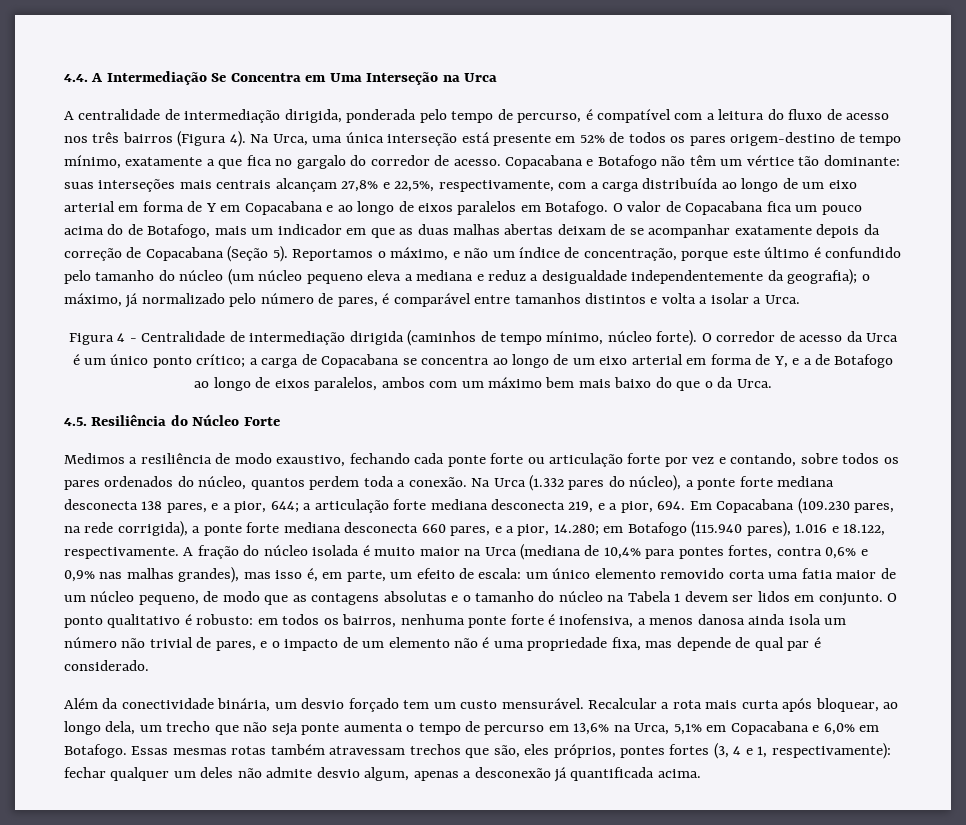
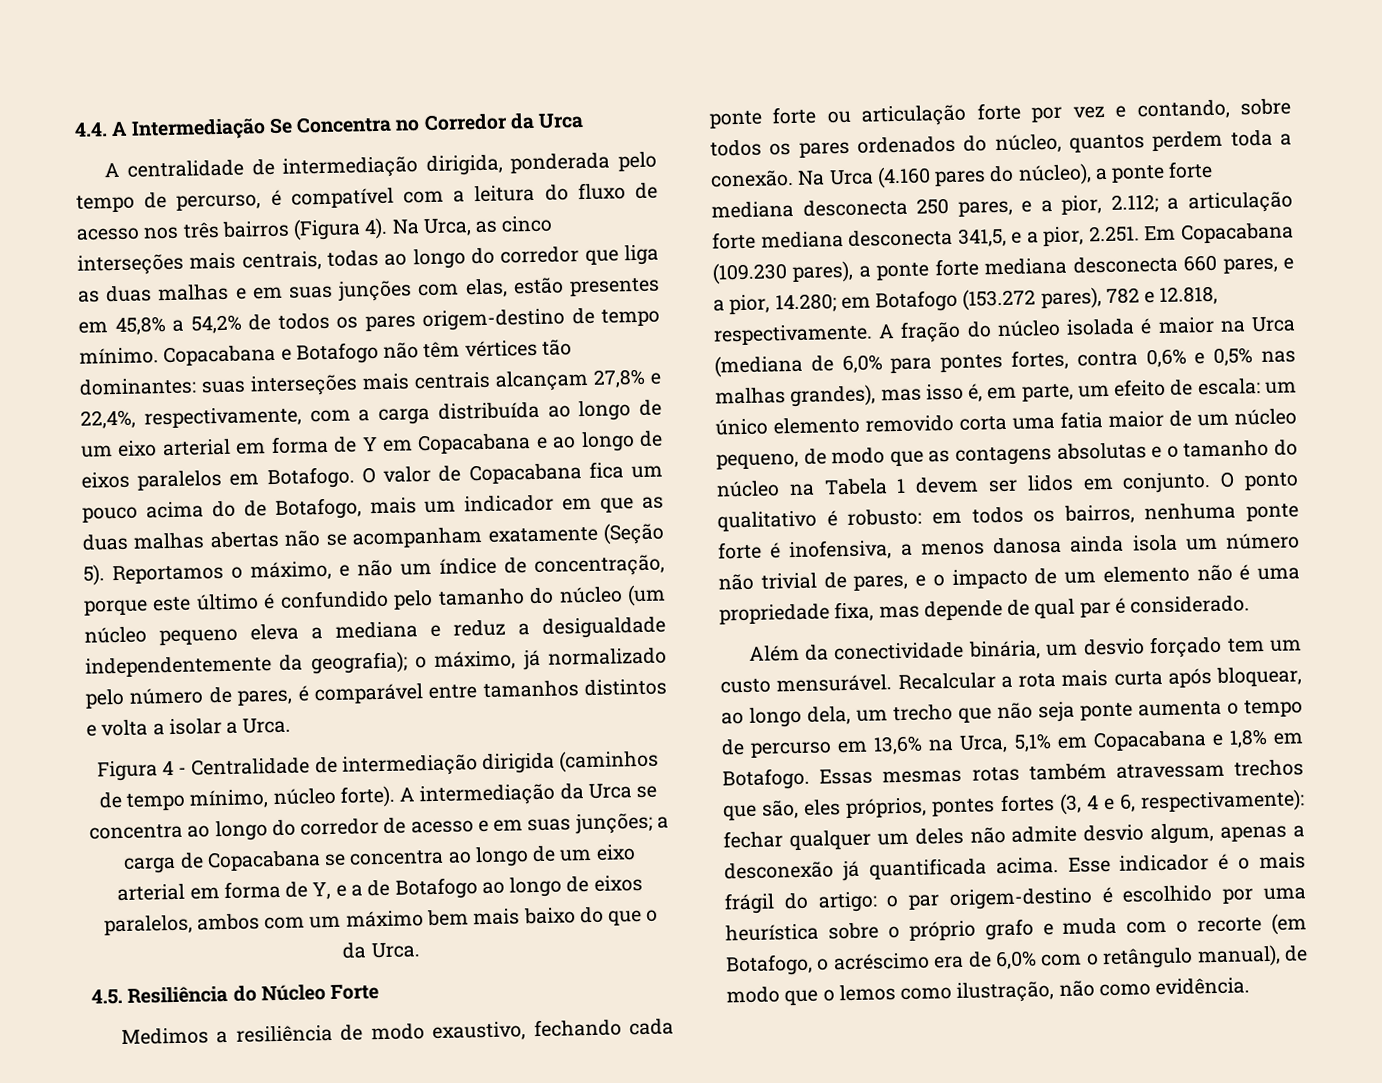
- 4.4. A Intermediação Se Concentra em Uma Interseção na Urca
+ 4.4. A Intermediação Se Concentra no Corredor da Urca
- Na Urca, uma única interseção está presente em 52% de todos os pares origem-destino de tempo mínimo, exatamente a que fica no gargalo do corredor de acesso.
+ Na Urca, as cinco interseções mais centrais, todas ao longo do corredor que liga as duas malhas e em suas junções com elas, estão presentes em 45,8% a 54,2% de todos os pares origem-destino de tempo mínimo.
- Copacabana e Botafogo não têm um vértice tão dominante: suas interseções mais centrais alcançam 27,8% e 22,5%, respectivamente, com a carga distribuída ao longo de um eixo arterial em forma de Y em Copacabana e ao longo de eixos paralelos em Botafogo.
+ Copacabana e Botafogo não têm vértices tão dominantes: suas interseções mais centrais alcançam 27,8% e 22,4%, respectivamente, com a carga distribuída ao longo de um eixo arterial em forma de Y em Copacabana e ao longo de eixos paralelos em Botafogo.
- O valor de Copacabana fica um pouco acima do de Botafogo, mais um indicador em que as duas malhas abertas deixam de se acompanhar exatamente depois da correção de Copacabana (Seção 5).
+ O valor de Copacabana fica um pouco acima do de Botafogo, mais um indicador em que as duas malhas abertas não se acompanham exatamente (Seção 5).
- O corredor de acesso da Urca é um único ponto crítico; a carga de Copacabana se concentra ao longo de um eixo arterial em forma de Y, e a de Botafogo ao longo de eixos paralelos, ambos com um máximo bem mais baixo do que o da Urca.
+ A intermediação da Urca se concentra ao longo do corredor de acesso e em suas junções; a carga de Copacabana se concentra ao longo de um eixo arterial em forma de Y, e a de Botafogo ao longo de eixos paralelos, ambos com um máximo bem mais baixo do que o da Urca.
- Na Urca (1.332 pares do núcleo), a ponte forte mediana desconecta 138 pares, e a pior, 644; a articulação forte mediana desconecta 219, e a pior, 694. Em Copacabana (109.230 pares, na rede corrigida), a ponte forte mediana desconecta 660 pares, e a pior, 14.280; em Botafogo (115.940 pares), 1.016 e 18.122, respectivamente.
+ Na Urca (4.160 pares do núcleo), a ponte forte mediana desconecta 250 pares, e a pior, 2.112; a articulação forte mediana desconecta 341,5, e a pior, 2.251. Em Copacabana (109.230 pares), a ponte forte mediana desconecta 660 pares, e a pior, 14.280; em Botafogo (153.272 pares), 782 e 12.818, respectivamente.
- A fração do núcleo isolada é muito maior na Urca (mediana de 10,4% para pontes fortes, contra 0,6% e 0,9% nas malhas grandes), mas isso é, em parte, um efeito de escala: um único elemento removido corta uma fatia maior de um núcleo pequeno, de modo que as contagens absolutas e o tamanho do núcleo na Tabela 1 devem ser lidos em conjunto.
+ A fração do núcleo isolada é maior na Urca (mediana de 6,0% para pontes fortes, contra 0,6% e 0,5% nas malhas grandes), mas isso é, em parte, um efeito de escala: um único elemento removido corta uma fatia maior de um núcleo pequeno, de modo que as contagens absolutas e o tamanho do núcleo na Tabela 1 devem ser lidos em conjunto.
- Recalcular a rota mais curta após bloquear, ao longo dela, um trecho que não seja ponte aumenta o tempo de percurso em 13,6% na Urca, 5,1% em Copacabana e 6,0% em Botafogo.
+ Recalcular a rota mais curta após bloquear, ao longo dela, um trecho que não seja ponte aumenta o tempo de percurso em 13,6% na Urca, 5,1% em Copacabana e 1,8% em Botafogo.
- Essas mesmas rotas também atravessam trechos que são, eles próprios, pontes fortes (3, 4 e 1, respectivamente): fechar qualquer um deles não admite desvio algum, apenas a desconexão já quantificada acima.
+ Essas mesmas rotas também atravessam trechos que são, eles próprios, pontes fortes (3, 4 e 6, respectivamente): fechar qualquer um deles não admite desvio algum, apenas a desconexão já quantificada acima.
+ Esse indicador é o mais frágil do artigo: o par origem-destino é escolhido por uma heurística sobre o próprio grafo e muda com o recorte (em Botafogo, o acréscimo era de 6,0% com o retângulo manual), de modo que o lemos como ilustração, não como evidência.

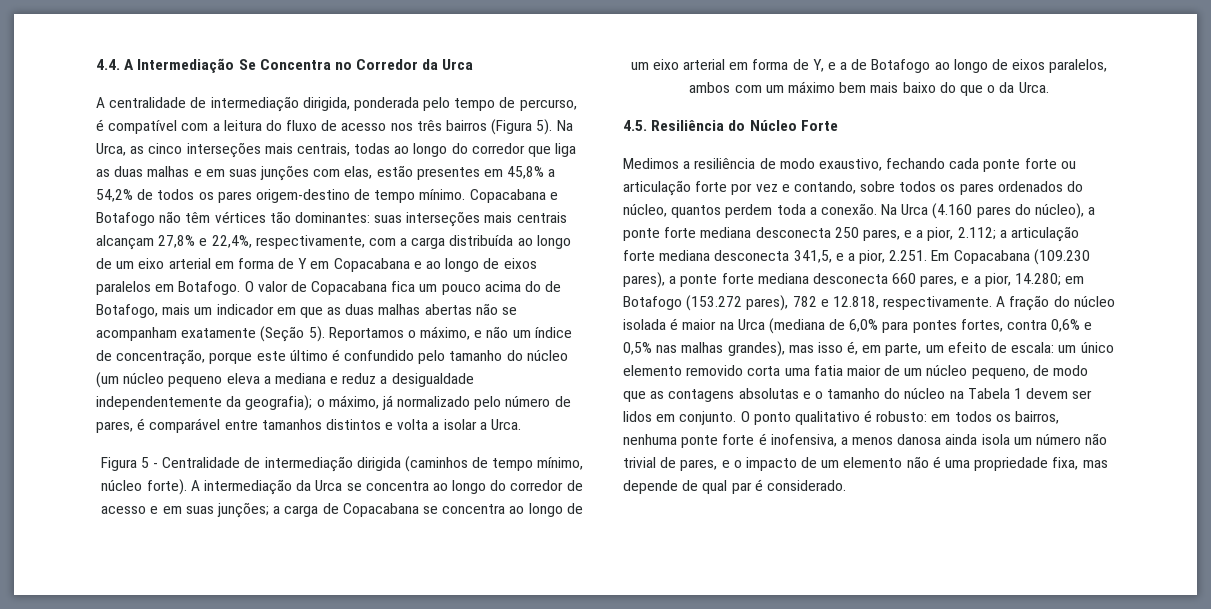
- A centralidade de intermediação dirigida, ponderada pelo tempo de percurso, é compatível com a leitura do fluxo de acesso nos três bairros (Figura 4).
+ A centralidade de intermediação dirigida, ponderada pelo tempo de percurso, é compatível com a leitura do fluxo de acesso nos três bairros (Figura 5).
- Figura 4 - Centralidade de intermediação dirigida (caminhos de tempo mínimo, núcleo forte).
+ Figura 5 - Centralidade de intermediação dirigida (caminhos de tempo mínimo, núcleo forte).
- Além da conectividade binária, um desvio forçado tem um custo mensurável. Recalcular a rota mais curta após bloquear, ao longo dela, um trecho que não seja ponte aumenta o tempo de percurso em 13,6% na Urca, 5,1% em Copacabana e 1,8% em Botafogo. Essas mesmas rotas também atravessam trechos que são, eles próprios, pontes fortes (3, 4 e 6, respectivamente): fechar qualquer um deles não admite desvio algum, apenas a desconexão já quantificada acima. Esse indicador é o mais frágil do artigo: o par origem-destino é escolhido por uma heurística sobre o próprio grafo e muda com o recorte (em Botafogo, o acréscimo era de 6,0% com o retângulo manual), de modo que o lemos como ilustração, não como evidência.

